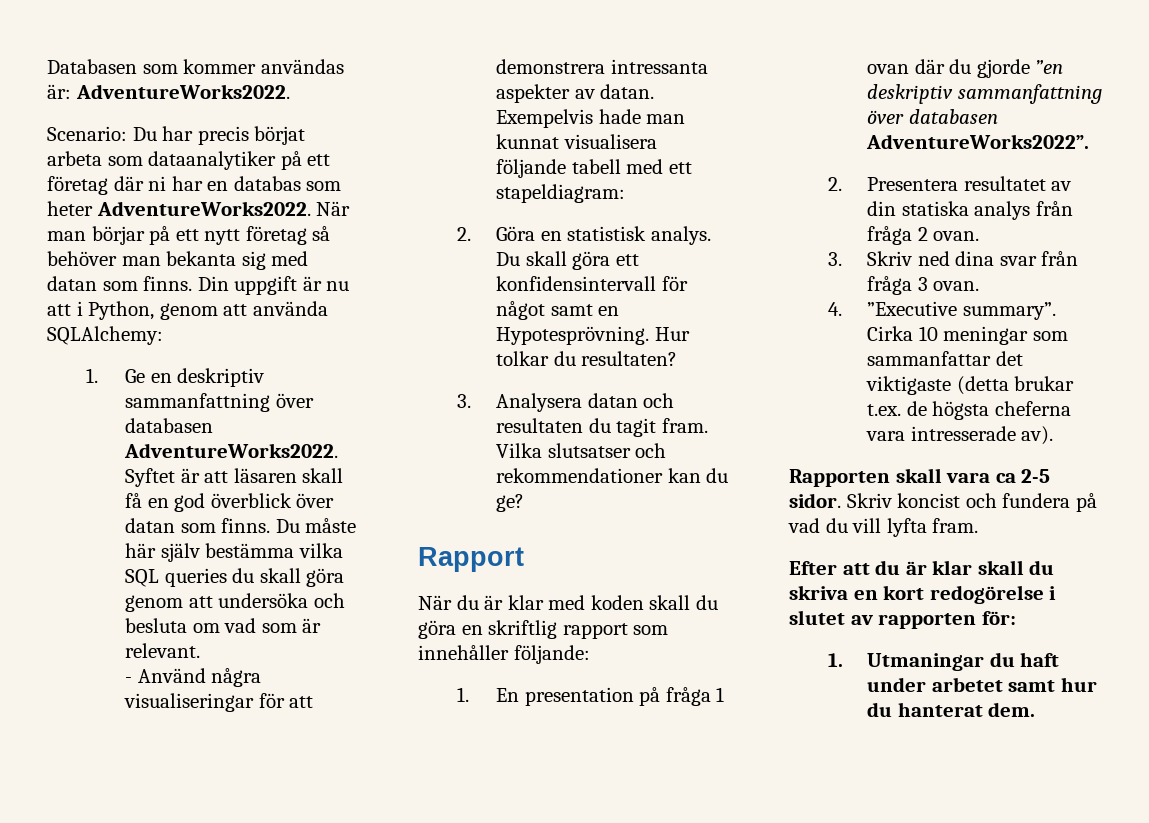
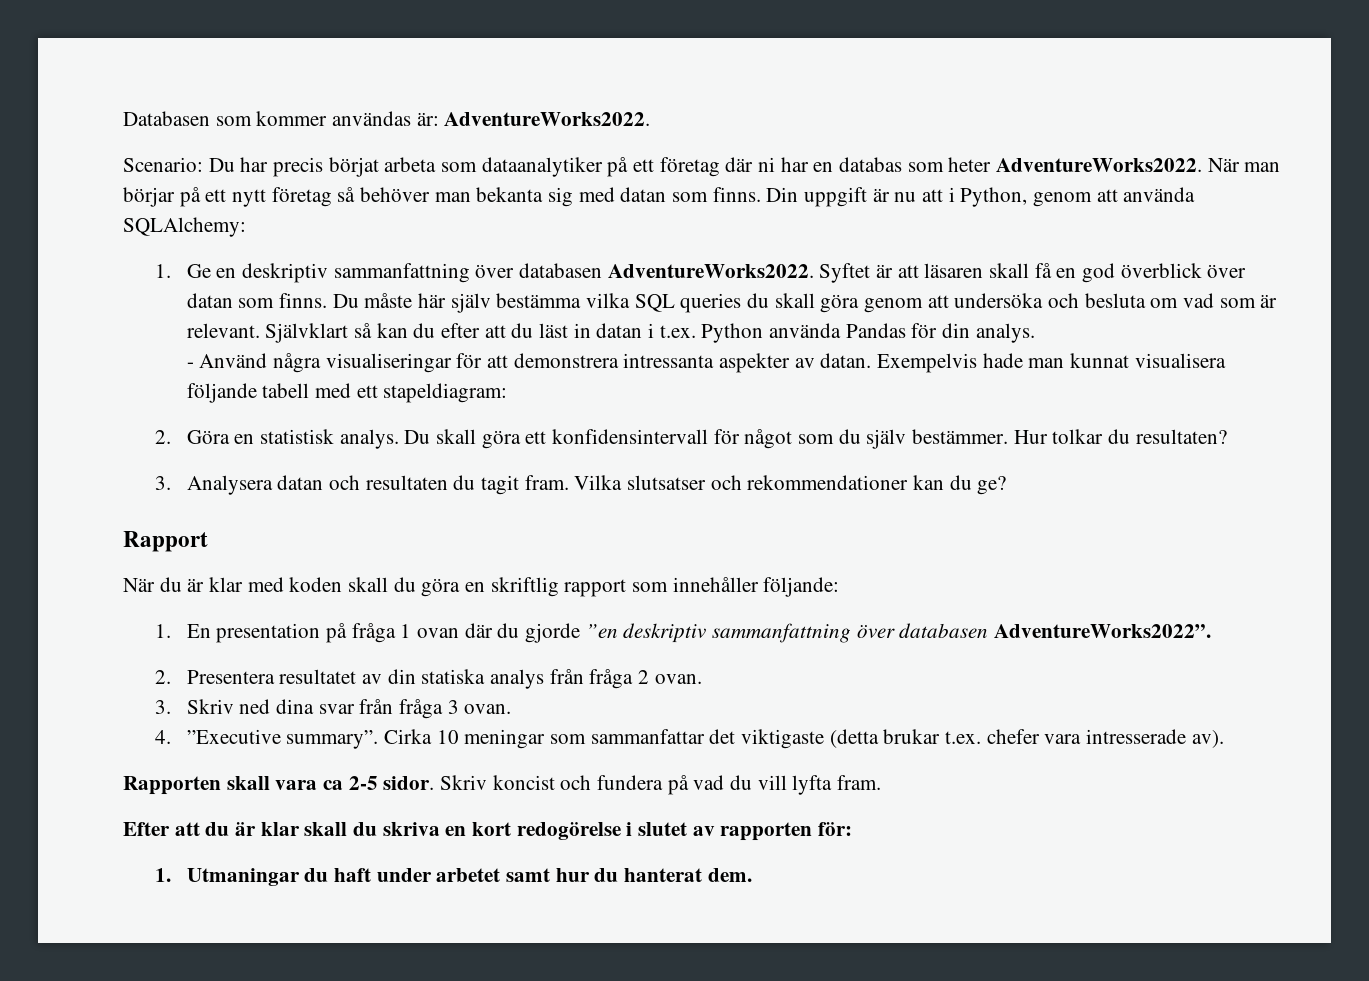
+ Självklart så kan du efter att du läst in datan i t.ex. Python använda Pandas för din analys.
- Du skall göra ett konfidensintervall för något samt en Hypotesprövning.
+ Du skall göra ett konfidensintervall för något som du själv bestämmer.
- Cirka 10 meningar som sammanfattar det viktigaste (detta brukar t.ex. de högsta cheferna vara intresserade av).
+ Cirka 10 meningar som sammanfattar det viktigaste (detta brukar t.ex. chefer vara intresserade av).

